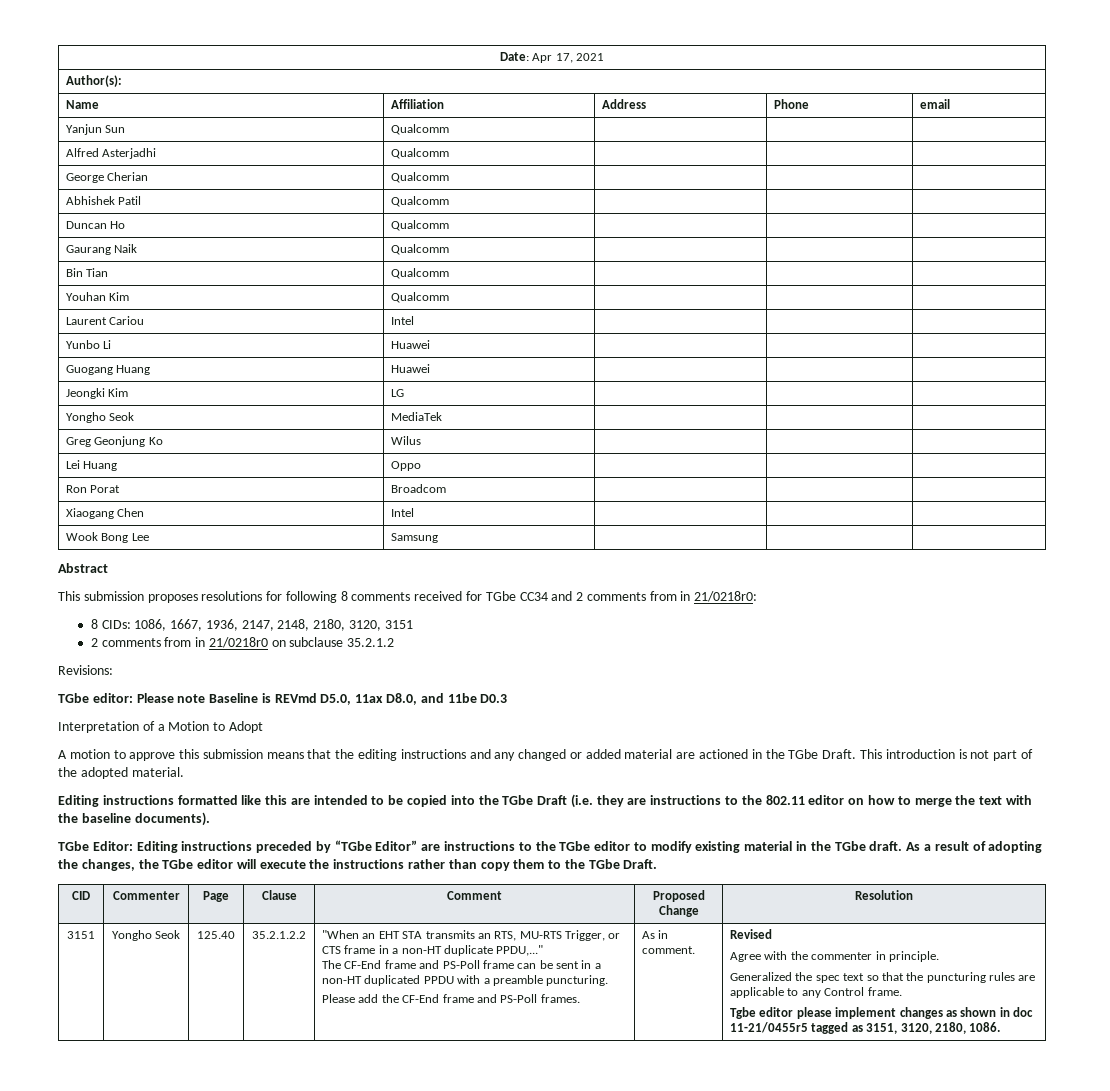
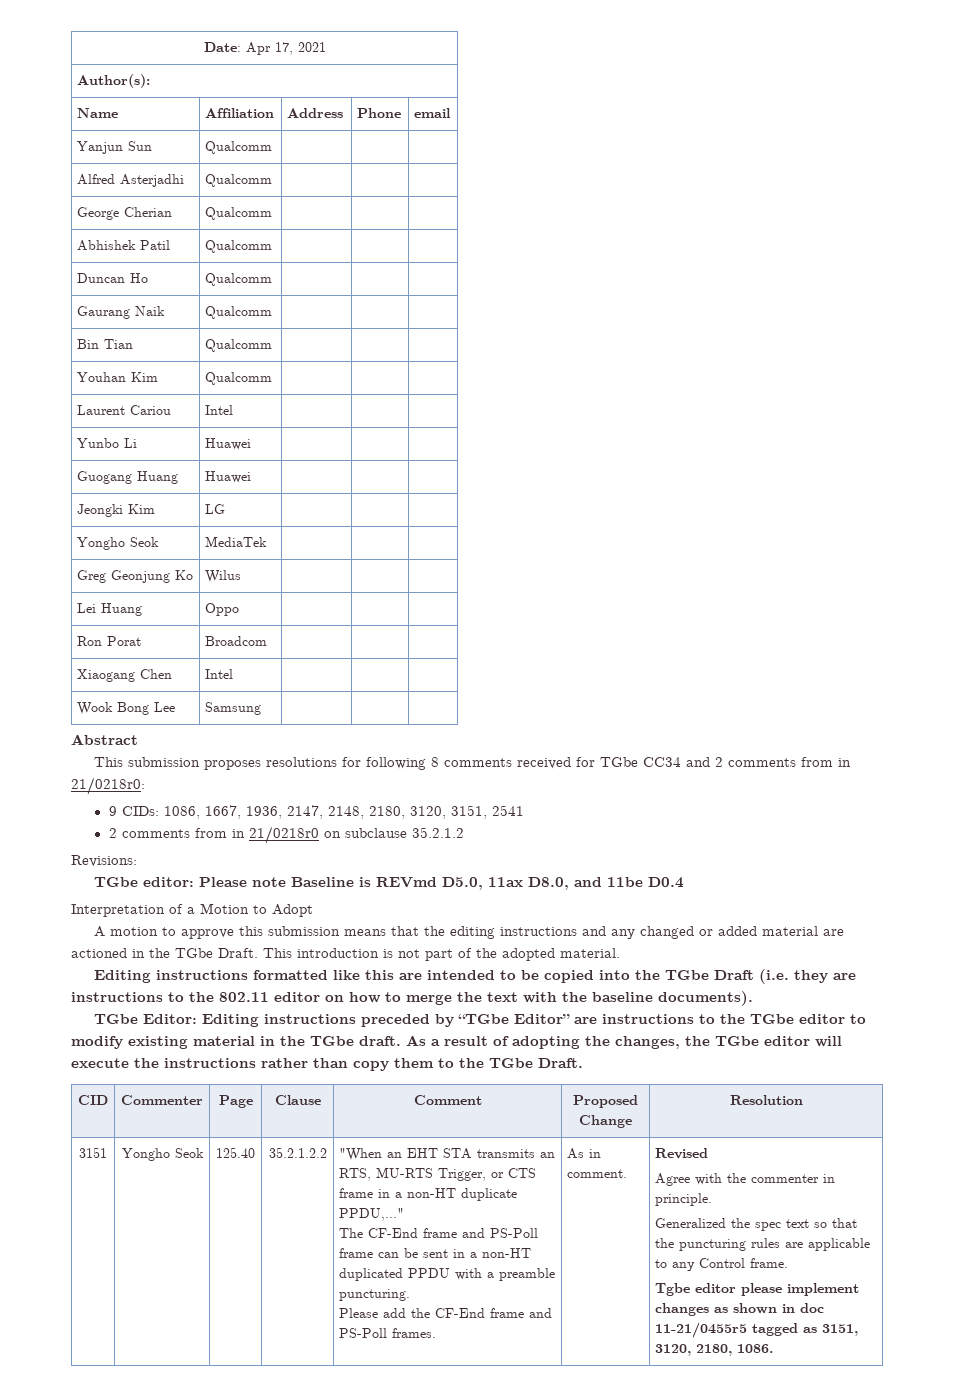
- 8 CIDs: 1086, 1667, 1936, 2147, 2148, 2180, 3120, 3151
+ 9 CIDs: 1086, 1667, 1936, 2147, 2148, 2180, 3120, 3151, 2541
- TGbe editor: Please note Baseline is REVmd D5.0, 11ax D8.0, and 11be D0.3
+ TGbe editor: Please note Baseline is REVmd D5.0, 11ax D8.0, and 11be D0.4

